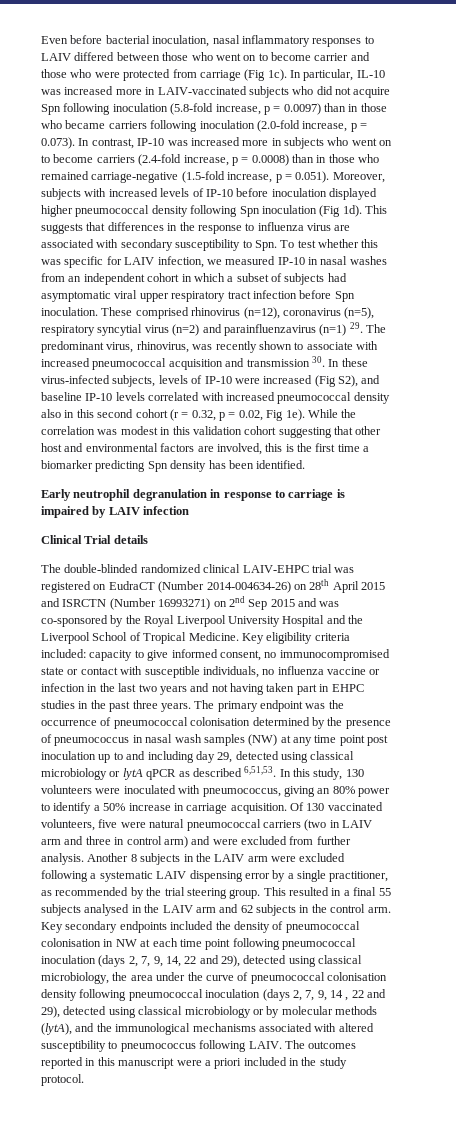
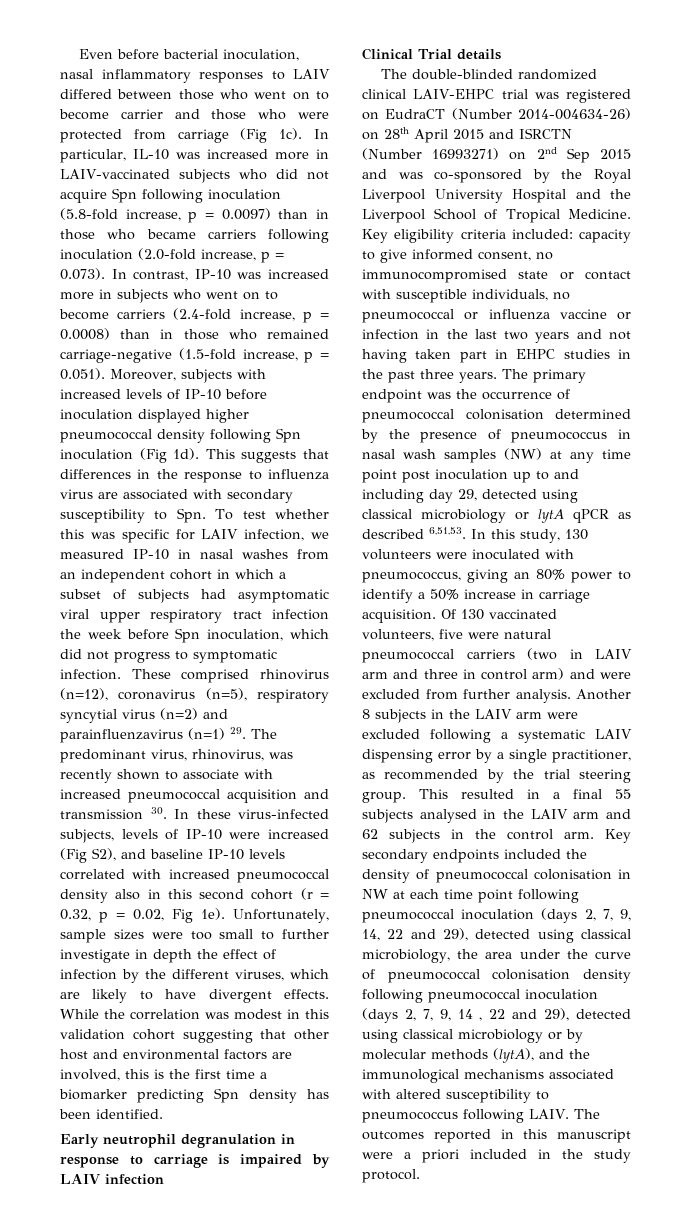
- This suggests that differences in the response to influenza virus are associated with secondary susceptibility to Spn. To test whether this was specific for LAIV infection, we measured IP-10 in nasal washes from an independent cohort in which a subset of subjects had asymptomatic viral upper respiratory tract infection before Spn inoculation.
+ This suggests that differences in the response to influenza virus are associated with secondary susceptibility to Spn. To test whether this was specific for LAIV infection, we measured IP-10 in nasal washes from an independent cohort in which a subset of subjects had asymptomatic viral upper respiratory tract infection the week before Spn inoculation, which did not progress to symptomatic infection.
+ Unfortunately, sample sizes were too small to further investigate in depth the effect of infection by the different viruses, which are likely to have divergent effects.
- Key eligibility criteria included: capacity to give informed consent, no immunocompromised state or contact with susceptible individuals, no influenza vaccine or infection in the last two years and not having taken part in EHPC studies in the past three years.
+ Key eligibility criteria included: capacity to give informed consent, no immunocompromised state or contact with susceptible individuals, no pneumococcal or influenza vaccine or infection in the last two years and not having taken part in EHPC studies in the past three years.

